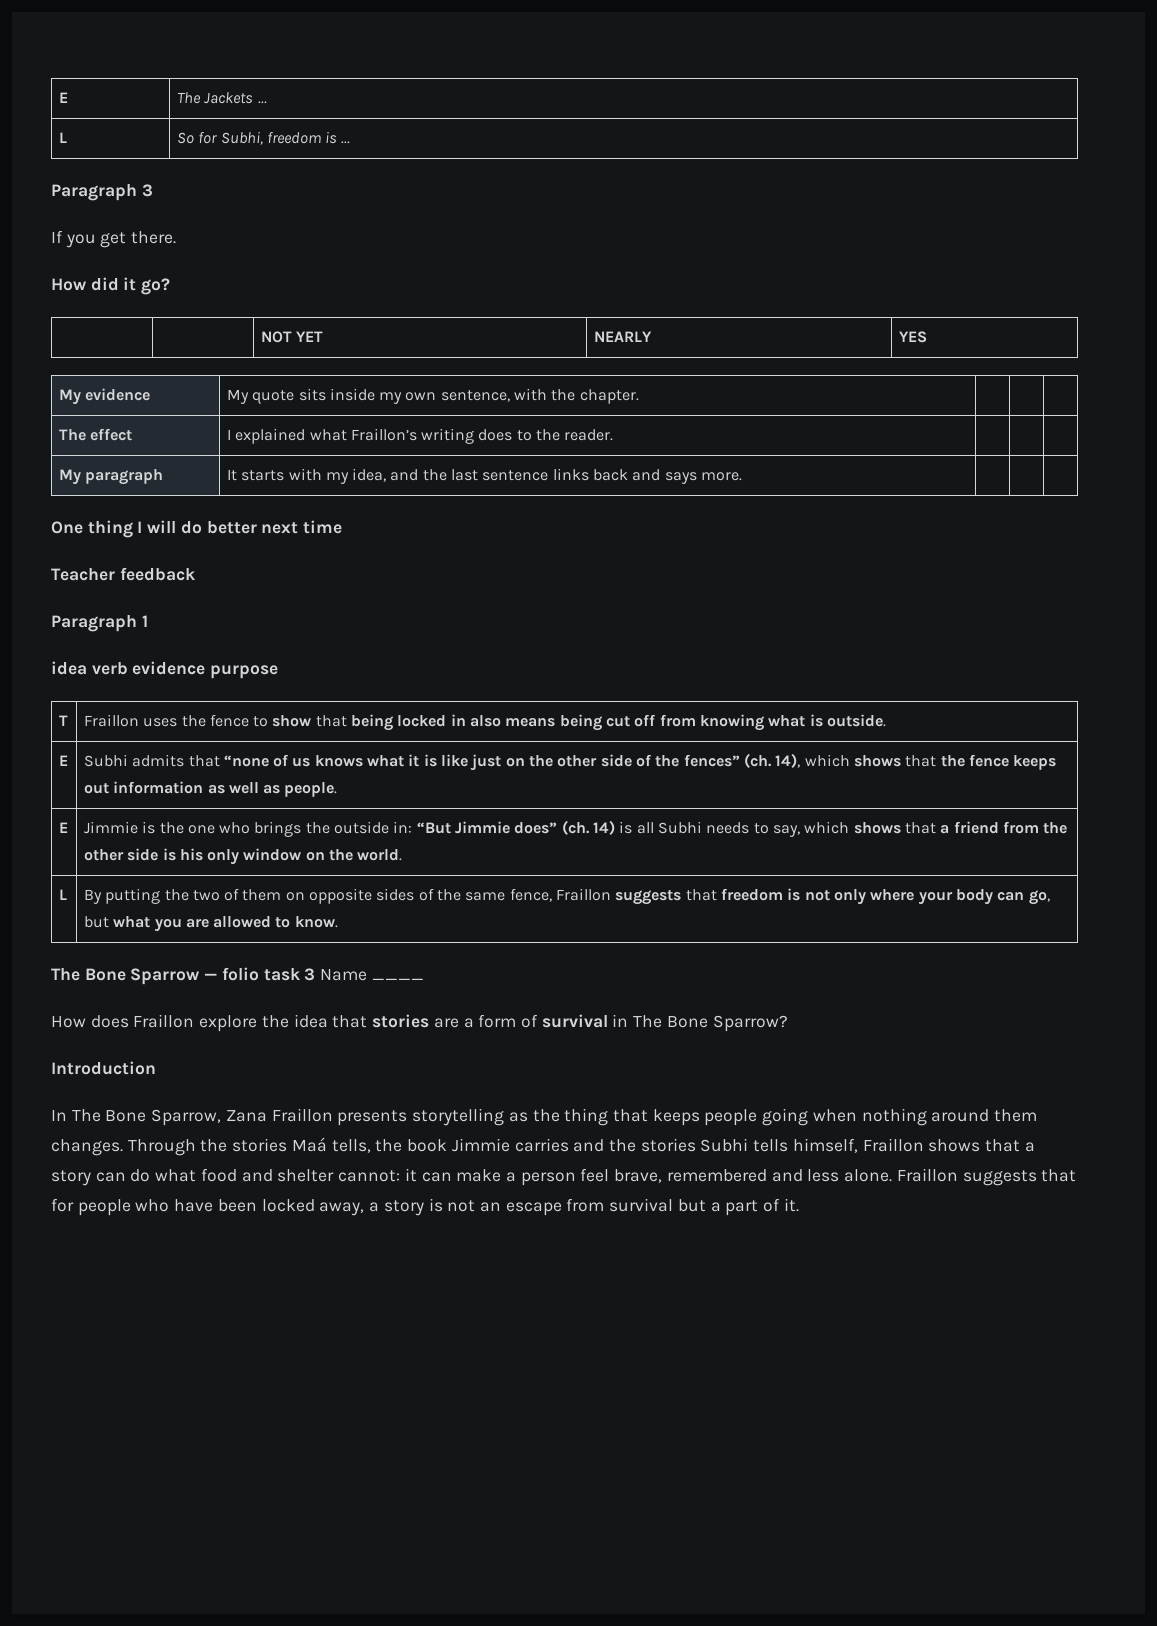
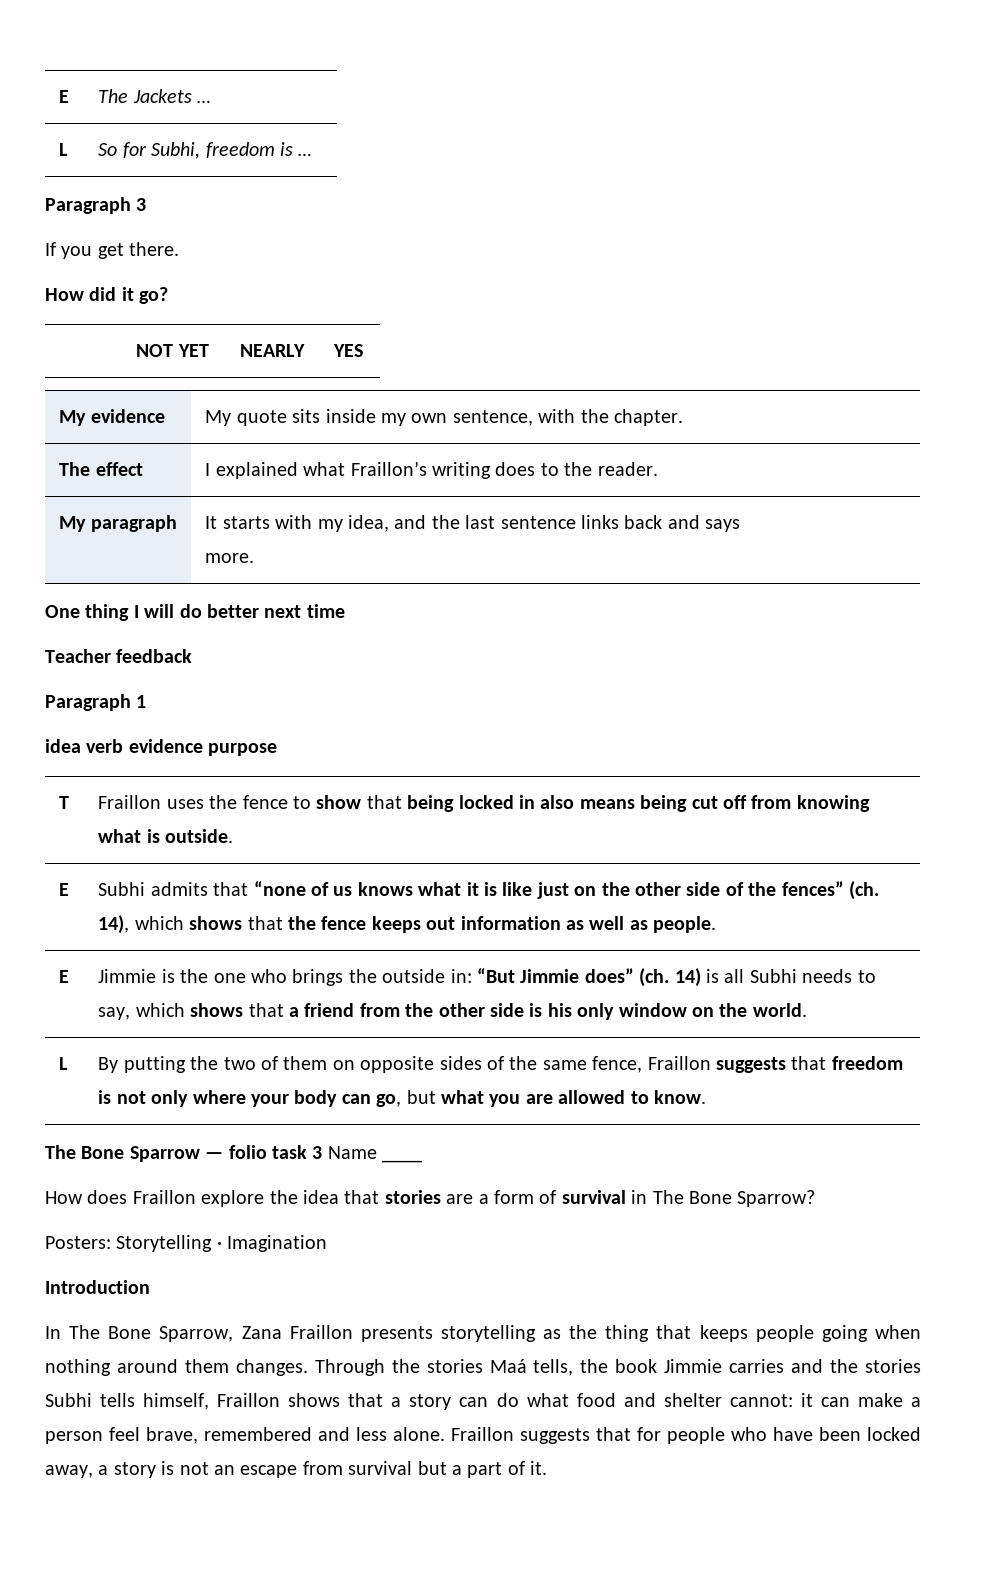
+ Posters: Storytelling · Imagination

